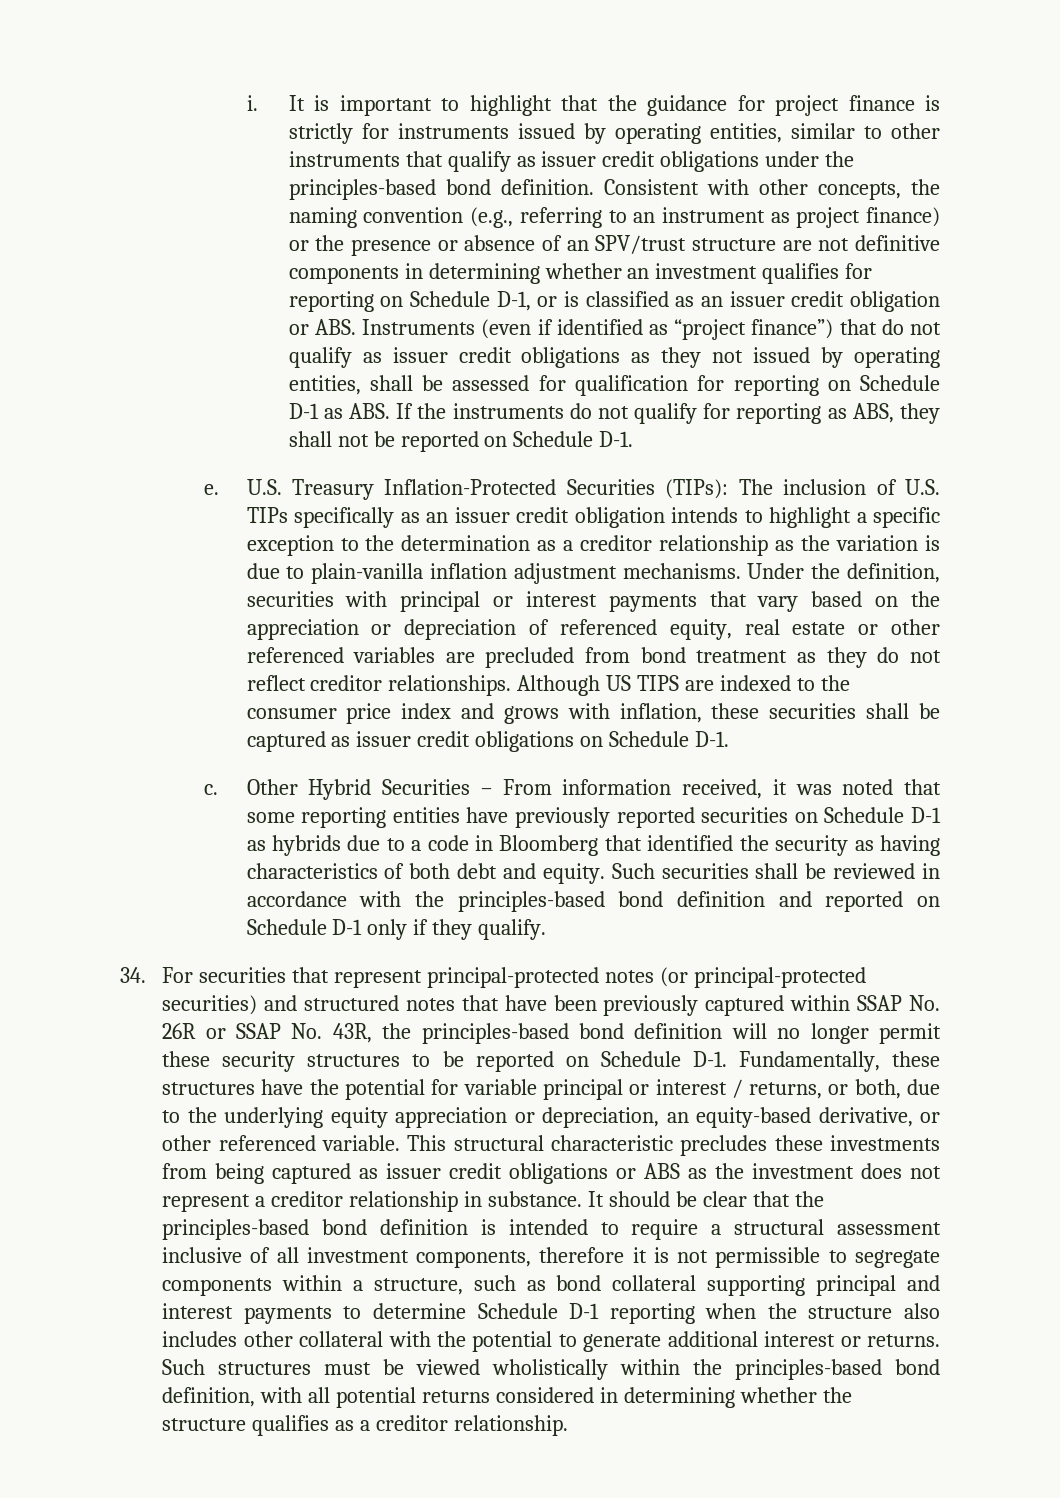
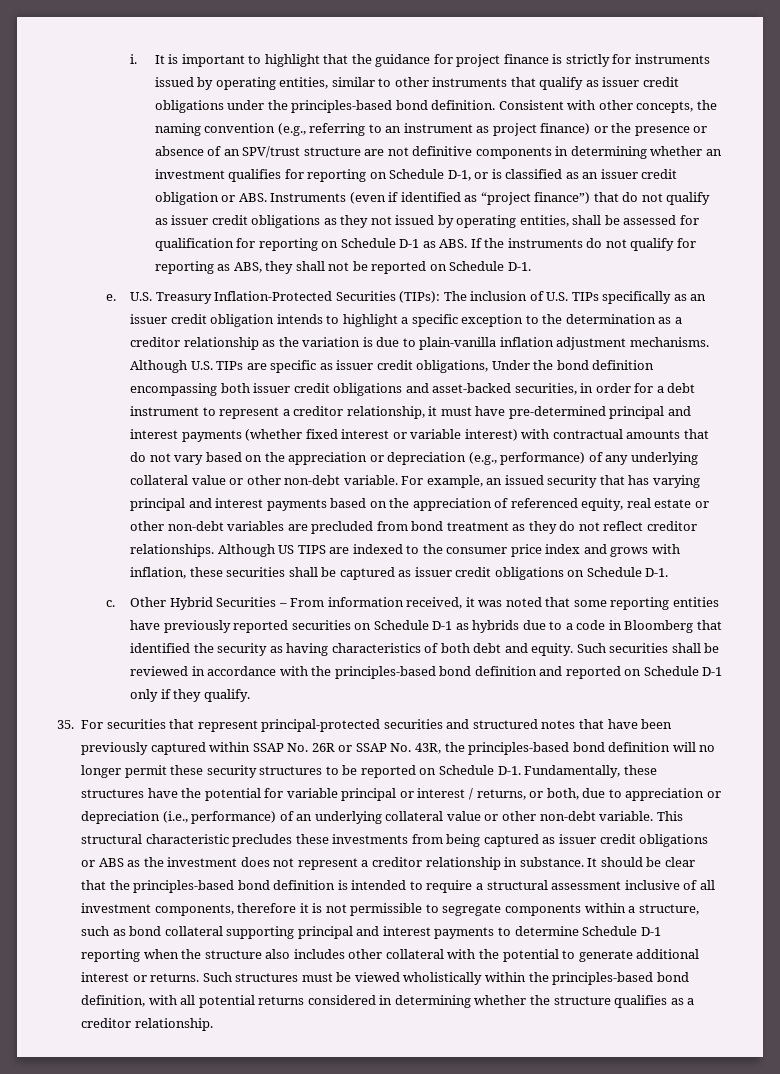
- Under the definition, securities with principal or interest payments that vary based on the appreciation or depreciation of referenced equity, real estate or other referenced variables are precluded from bond treatment as they do not reflect creditor relationships.
+ Although U.S. TIPs are specific as issuer credit obligations, Under the bond definition encompassing both issuer credit obligations and asset-backed securities, in order for a debt instrument to represent a creditor relationship, it must have pre-determined principal and interest payments (whether fixed interest or variable interest) with contractual amounts that do not vary based on the appreciation or depreciation (e.g., performance) of any underlying collateral value or other non-debt variable. For example, an issued security that has varying principal and interest payments based on the appreciation of referenced equity, real estate or other non-debt variables are precluded from bond treatment as they do not reflect creditor relationships.
- 34. For securities that represent principal-protected notes (or principal-protected securities) and structured notes that have been previously captured within SSAP No. 26R or SSAP No. 43R, the principles-based bond definition will no longer permit these security structures to be reported on Schedule D-1. Fundamentally, these structures have the potential for variable principal or interest / returns, or both, due to the underlying equity appreciation or depreciation, an equity-based derivative, or other referenced variable.
+ 35. For securities that represent principal-protected securities and structured notes that have been previously captured within SSAP No. 26R or SSAP No. 43R, the principles-based bond definition will no longer permit these security structures to be reported on Schedule D-1. Fundamentally, these structures have the potential for variable principal or interest / returns, or both, due to appreciation or depreciation (i.e., performance) of an underlying collateral value or other non-debt variable.

